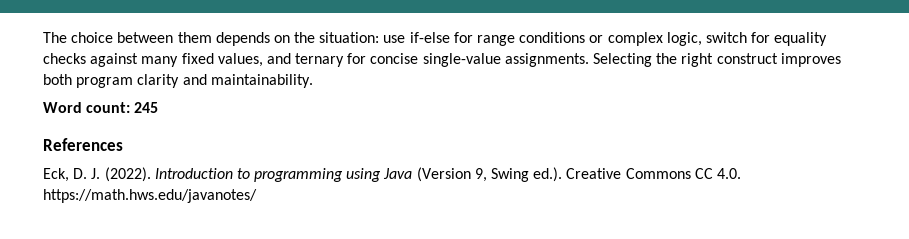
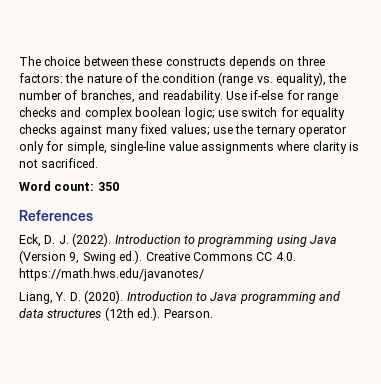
- The choice between them depends on the situation: use if-else for range conditions or complex logic, switch for equality checks against many fixed values, and ternary for concise single-value assignments. Selecting the right construct improves both program clarity and maintainability.
+ The choice between these constructs depends on three factors: the nature of the condition (range vs. equality), the number of branches, and readability. Use if-else for range checks and complex boolean logic; use switch for equality checks against many fixed values; use the ternary operator only for simple, single-line value assignments where clarity is not sacrificed.
- Word count: 245
+ Word count: 350
+ Liang, Y. D. (2020). Introduction to Java programming and data structures (12th ed.). Pearson.

